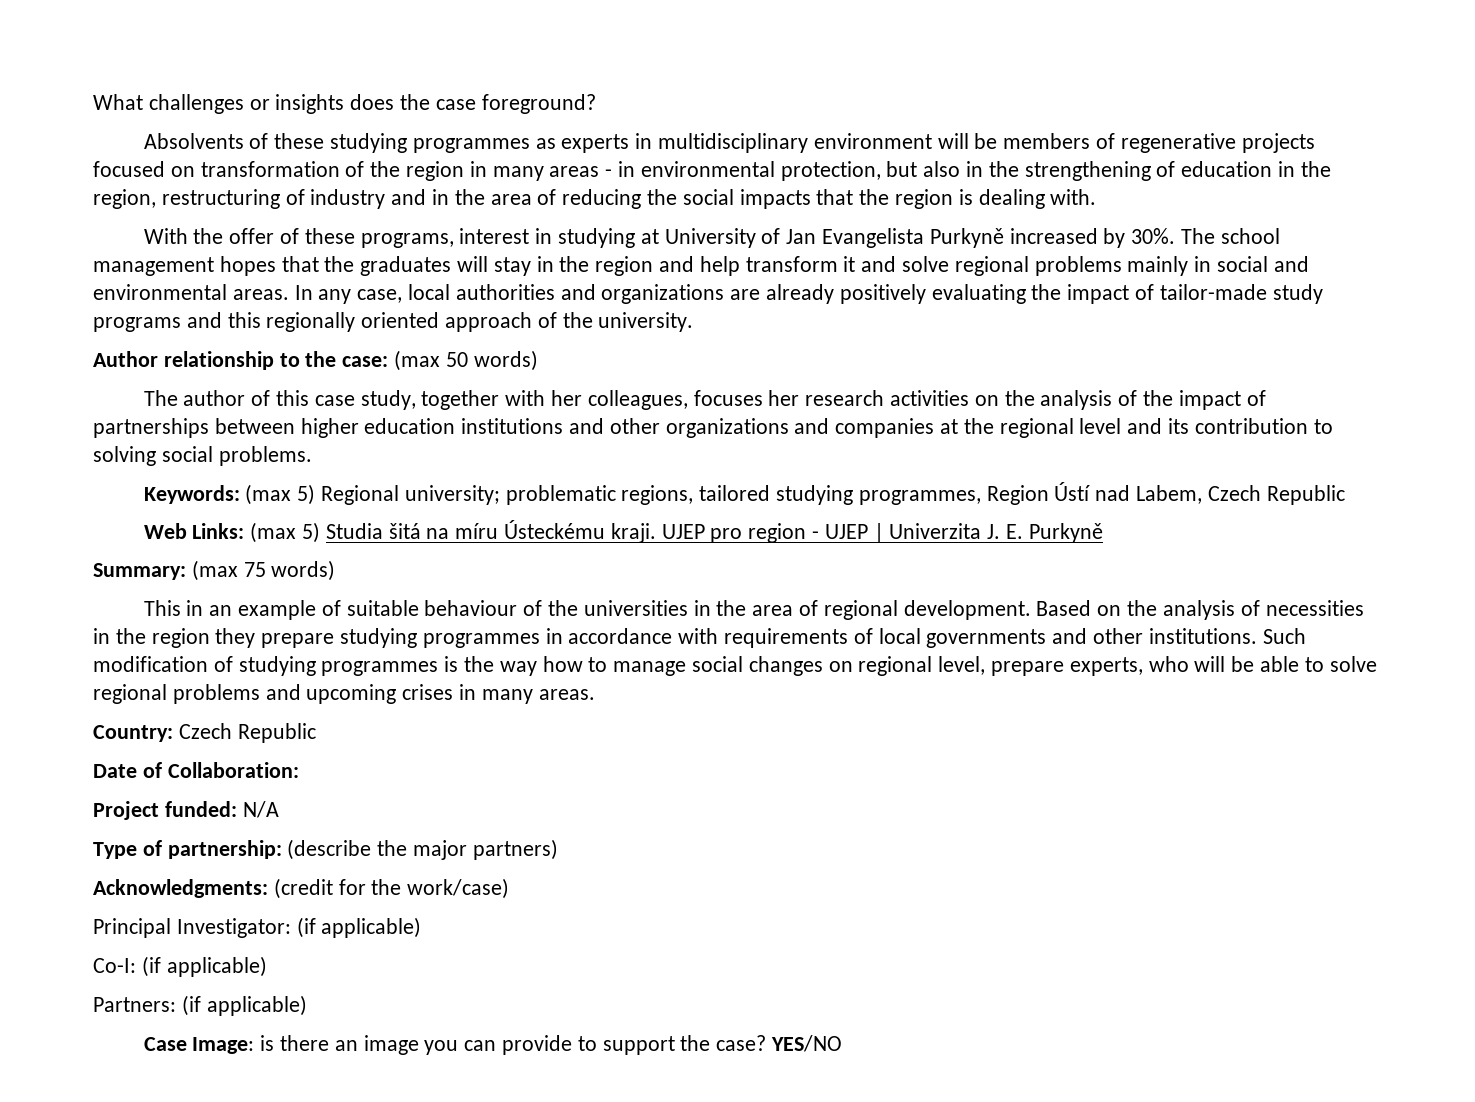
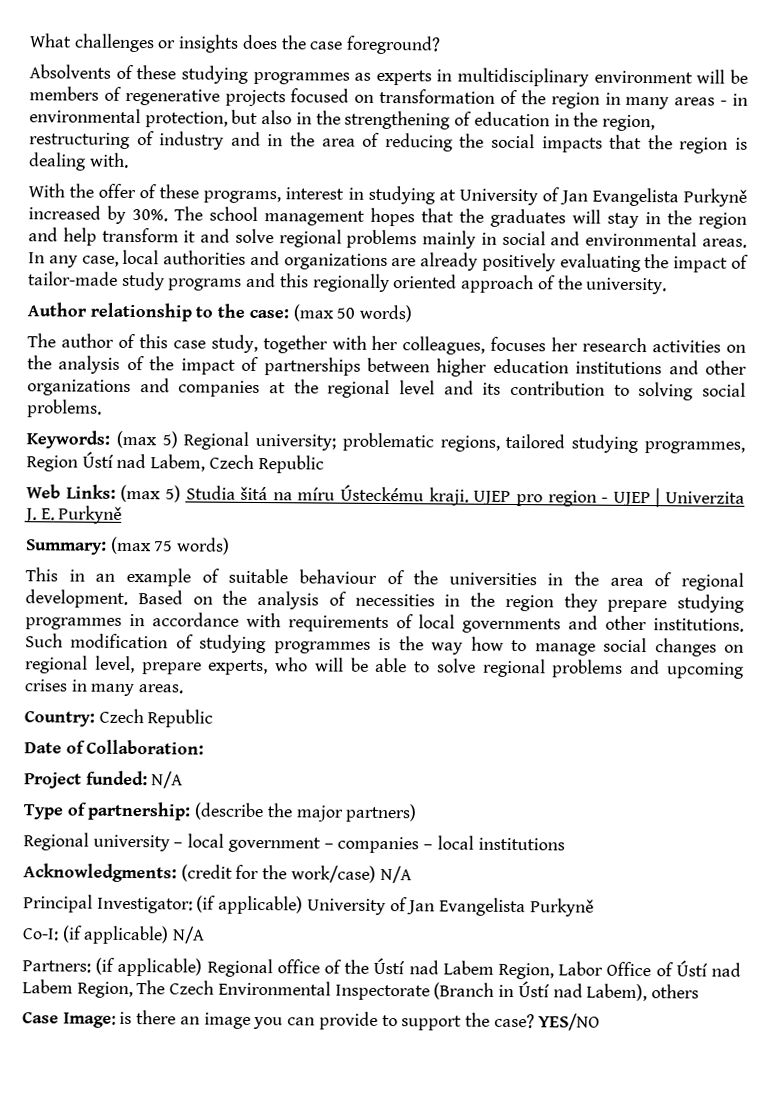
+ Regional university – local government – companies – local institutions
- Acknowledgments: (credit for the work/case)
+ Acknowledgments: (credit for the work/case) N/A
- Principal Investigator: (if applicable)
+ Principal Investigator: (if applicable) University of Jan Evangelista Purkyně
- Co-I: (if applicable)
+ Co-I: (if applicable) N/A
- Partners: (if applicable)
+ Partners: (if applicable) Regional office of the Ústí nad Labem Region, Labor Office of Ústí nad Labem Region, The Czech Environmental Inspectorate (Branch in Ústí nad Labem), others

